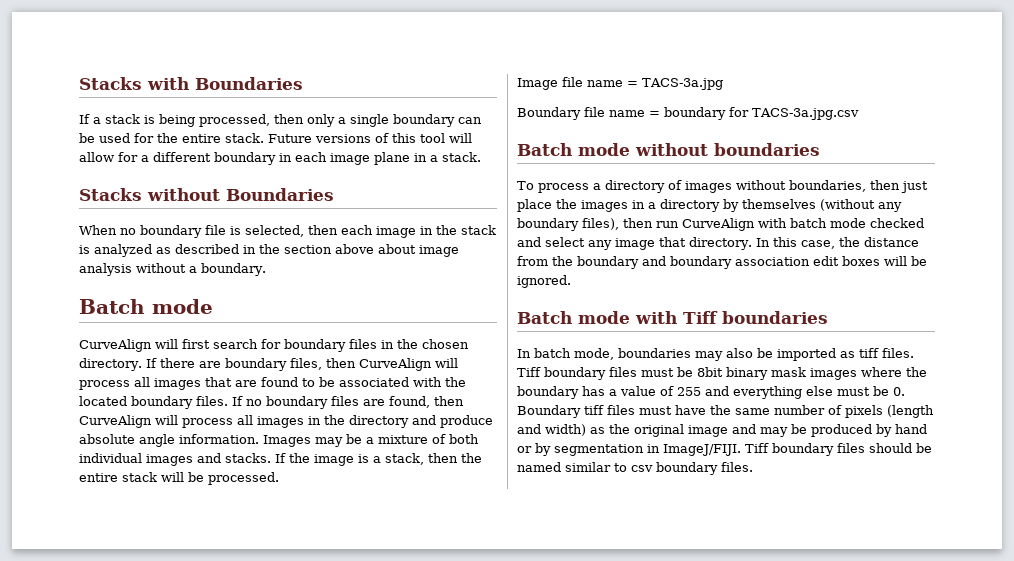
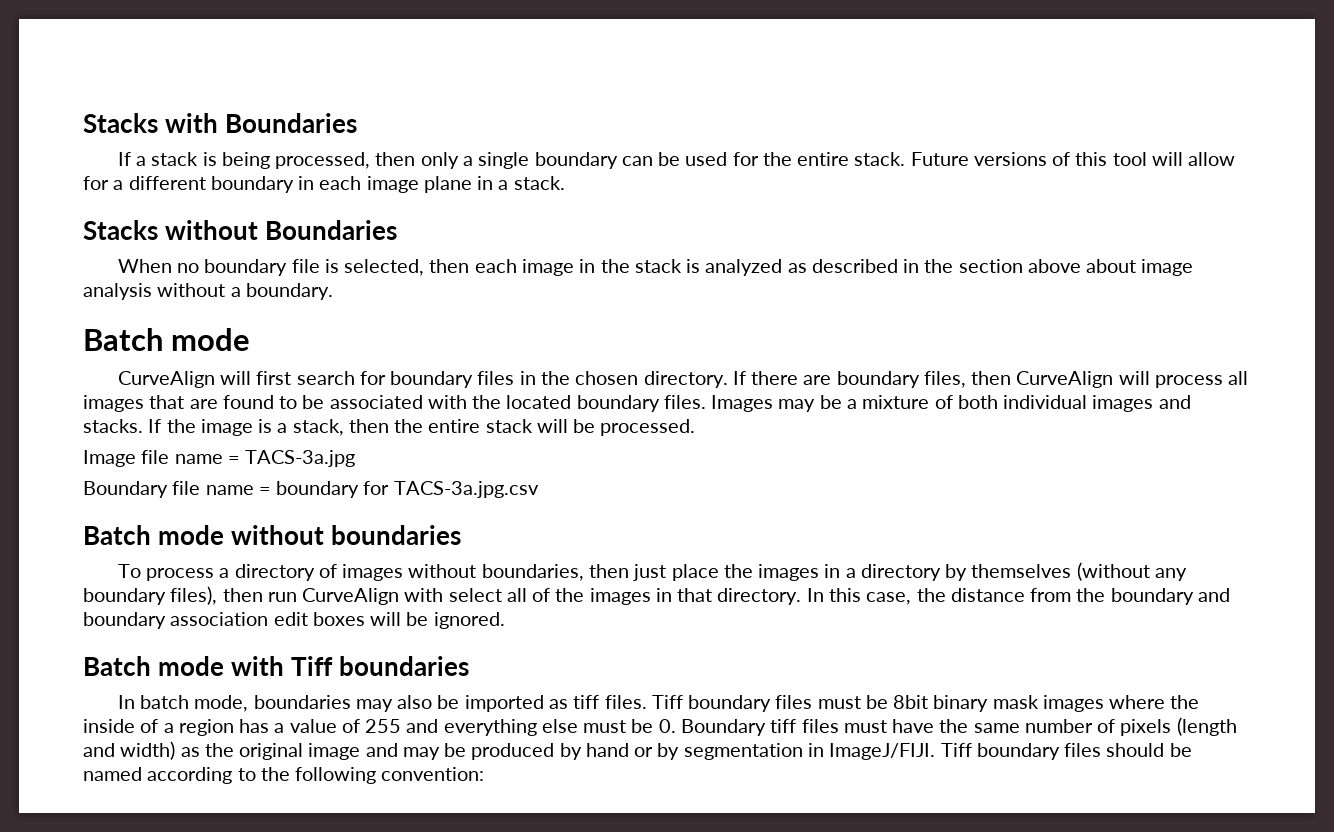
- If no boundary files are found, then CurveAlign will process all images in the directory and produce absolute angle information.
- To process a directory of images without boundaries, then just place the images in a directory by themselves (without any boundary files), then run CurveAlign with batch mode checked and select any image that directory.
+ To process a directory of images without boundaries, then just place the images in a directory by themselves (without any boundary files), then run CurveAlign with select all of the images in that directory.
- Tiff boundary files must be 8bit binary mask images where the boundary has a value of 255 and everything else must be 0. Boundary tiff files must have the same number of pixels (length and width) as the original image and may be produced by hand or by segmentation in ImageJ/FIJI.
+ Tiff boundary files must be 8bit binary mask images where the inside of a region has a value of 255 and everything else must be 0. Boundary tiff files must have the same number of pixels (length and width) as the original image and may be produced by hand or by segmentation in ImageJ/FIJI.
- Tiff boundary files should be named similar to csv boundary files.
+ Tiff boundary files should be named according to the following convention:

